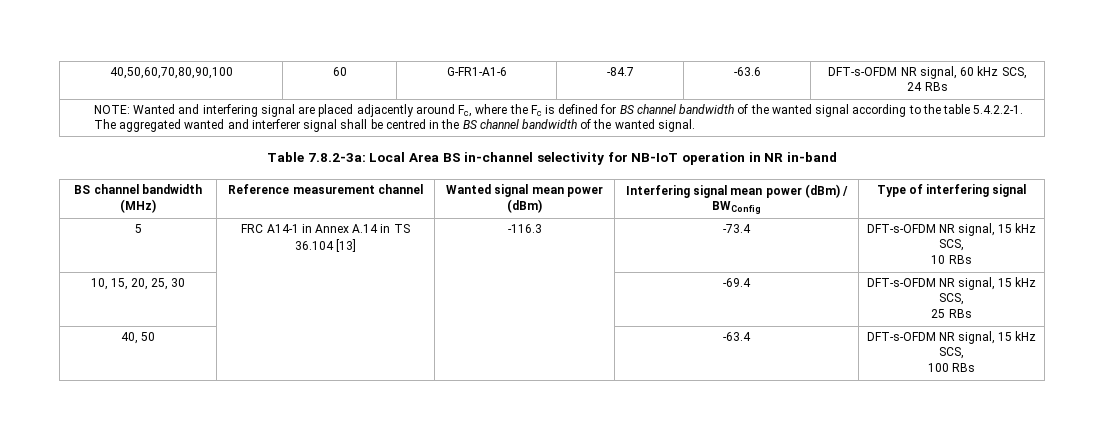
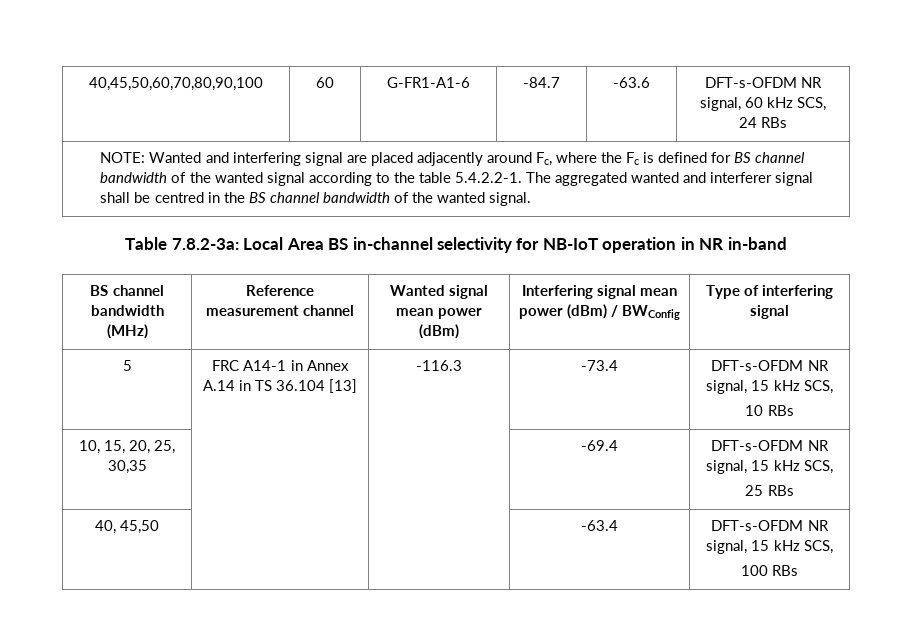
- 40,50,60,70,80,90,100 | 60 | G-FR1-A1-6 | -84.7 | -63.6 | DFT-s-OFDM NR signal, 60 kHz SCS,
+ 40,45,50,60,70,80,90,100 | 60 | G-FR1-A1-6 | -84.7 | -63.6 | DFT-s-OFDM NR signal, 60 kHz SCS,
- 10, 15, 20, 25, 30 | | | -69.4 | DFT-s-OFDM NR signal, 15 kHz SCS,
+ 10, 15, 20, 25, 30,35 | | | -69.4 | DFT-s-OFDM NR signal, 15 kHz SCS,
- 40, 50 | | | -63.4 | DFT-s-OFDM NR signal, 15 kHz SCS,
+ 40, 45,50 | | | -63.4 | DFT-s-OFDM NR signal, 15 kHz SCS,

